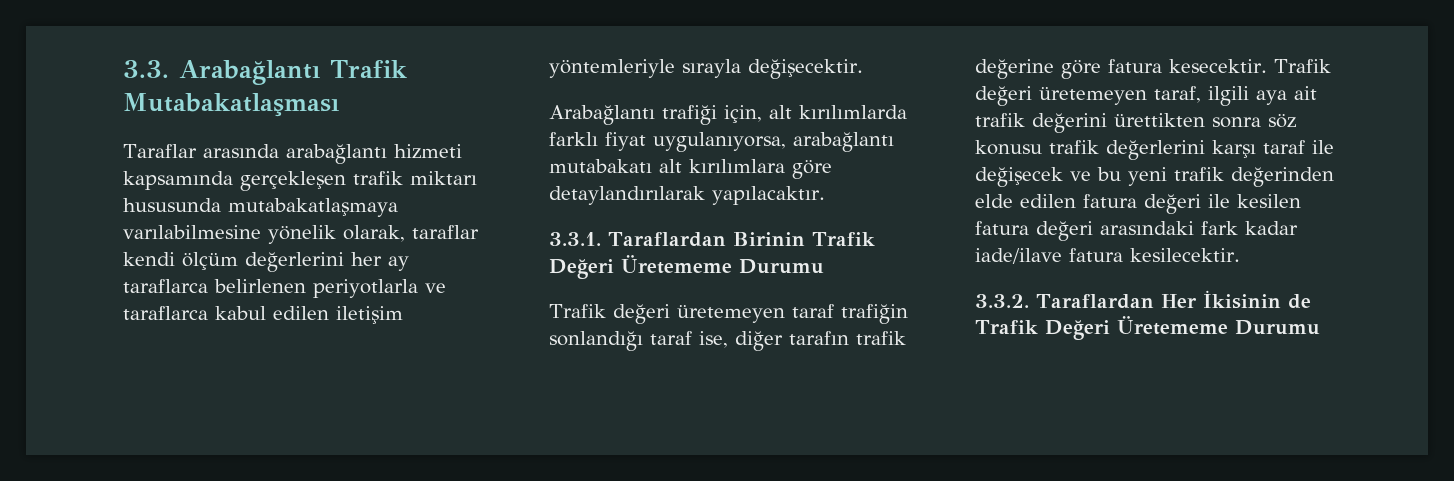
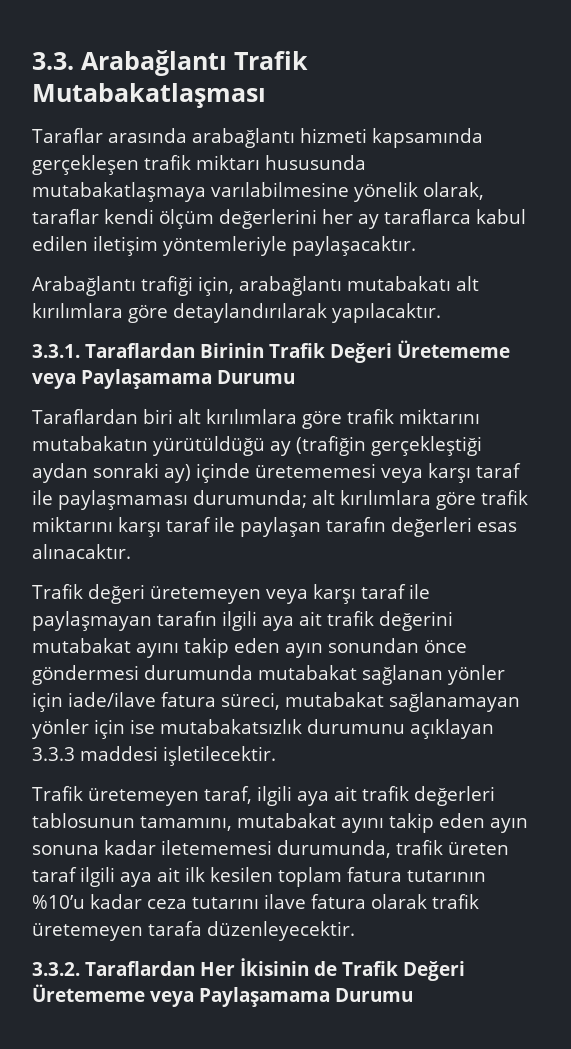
- Taraflar arasında arabağlantı hizmeti kapsamında gerçekleşen trafik miktarı hususunda mutabakatlaşmaya varılabilmesine yönelik olarak, taraflar kendi ölçüm değerlerini her ay taraflarca belirlenen periyotlarla ve taraflarca kabul edilen iletişim yöntemleriyle sırayla değişecektir.
+ Taraflar arasında arabağlantı hizmeti kapsamında gerçekleşen trafik miktarı hususunda mutabakatlaşmaya varılabilmesine yönelik olarak, taraflar kendi ölçüm değerlerini her ay taraflarca kabul edilen iletişim yöntemleriyle paylaşacaktır.
- Arabağlantı trafiği için, alt kırılımlarda farklı fiyat uygulanıyorsa, arabağlantı mutabakatı alt kırılımlara göre detaylandırılarak yapılacaktır.
+ Arabağlantı trafiği için, arabağlantı mutabakatı alt kırılımlara göre detaylandırılarak yapılacaktır.
- 3.3.1. Taraflardan Birinin Trafik Değeri Üretememe Durumu
+ 3.3.1. Taraflardan Birinin Trafik Değeri Üretememe veya Paylaşamama Durumu
- Trafik değeri üretemeyen taraf trafiğin sonlandığı taraf ise, diğer tarafın trafik değerine göre fatura kesecektir. Trafik değeri üretemeyen taraf, ilgili aya ait trafik değerini ürettikten sonra söz konusu trafik değerlerini karşı taraf ile değişecek ve bu yeni trafik değerinden elde edilen fatura değeri ile kesilen fatura değeri arasındaki fark kadar iade/ilave fatura kesilecektir.
+ Taraflardan biri alt kırılımlara göre trafik miktarını mutabakatın yürütüldüğü ay (trafiğin gerçekleştiği aydan sonraki ay) içinde üretememesi veya karşı taraf ile paylaşmaması durumunda; alt kırılımlara göre trafik miktarını karşı taraf ile paylaşan tarafın değerleri esas alınacaktır.
+ Trafik değeri üretemeyen veya karşı taraf ile paylaşmayan tarafın ilgili aya ait trafik değerini mutabakat ayını takip eden ayın sonundan önce göndermesi durumunda mutabakat sağlanan yönler için iade/ilave fatura süreci, mutabakat sağlanamayan yönler için ise mutabakatsızlık durumunu açıklayan 3.3.3 maddesi işletilecektir.
+ Trafik üretemeyen taraf, ilgili aya ait trafik değerleri tablosunun tamamını, mutabakat ayını takip eden ayın sonuna kadar iletememesi durumunda, trafik üreten taraf ilgili aya ait ilk kesilen toplam fatura tutarının %10’u kadar ceza tutarını ilave fatura olarak trafik üretemeyen tarafa düzenleyecektir.
- 3.3.2. Taraflardan Her İkisinin de Trafik Değeri Üretememe Durumu
+ 3.3.2. Taraflardan Her İkisinin de Trafik Değeri Üretememe veya Paylaşamama Durumu

